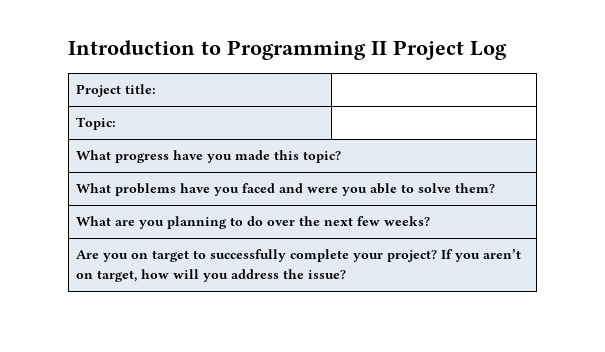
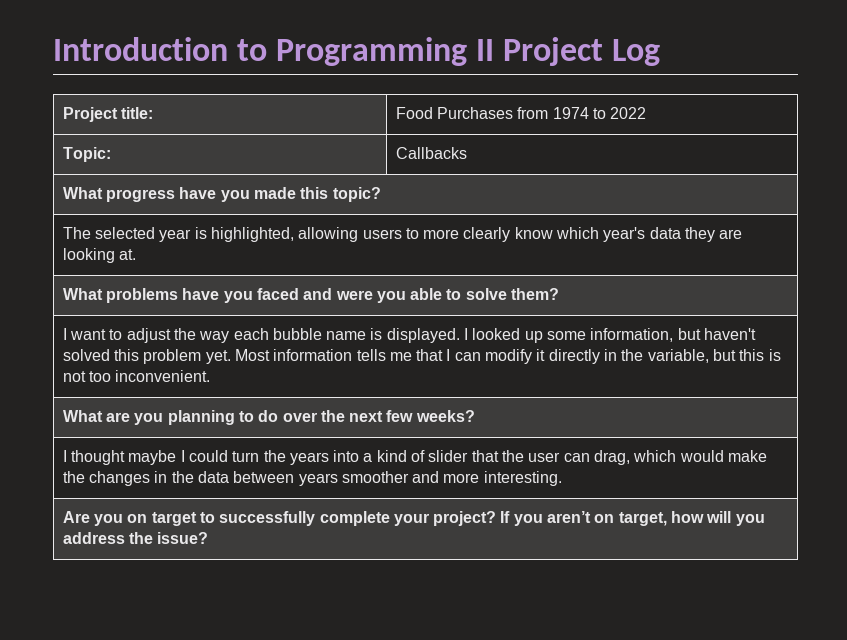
- Project title: |
+ Project title: | Food Purchases from 1974 to 2022
- Topic: |
+ Topic: | Callbacks
+ The selected year is highlighted, allowing users to more clearly know which year's data they are looking at.
+ I want to adjust the way each bubble name is displayed. I looked up some information, but haven't solved this problem yet. Most information tells me that I can modify it directly in the variable, but this is not too inconvenient.
+ I thought maybe I could turn the years into a kind of slider that the user can drag, which would make the changes in the data between years smoother and more interesting.

